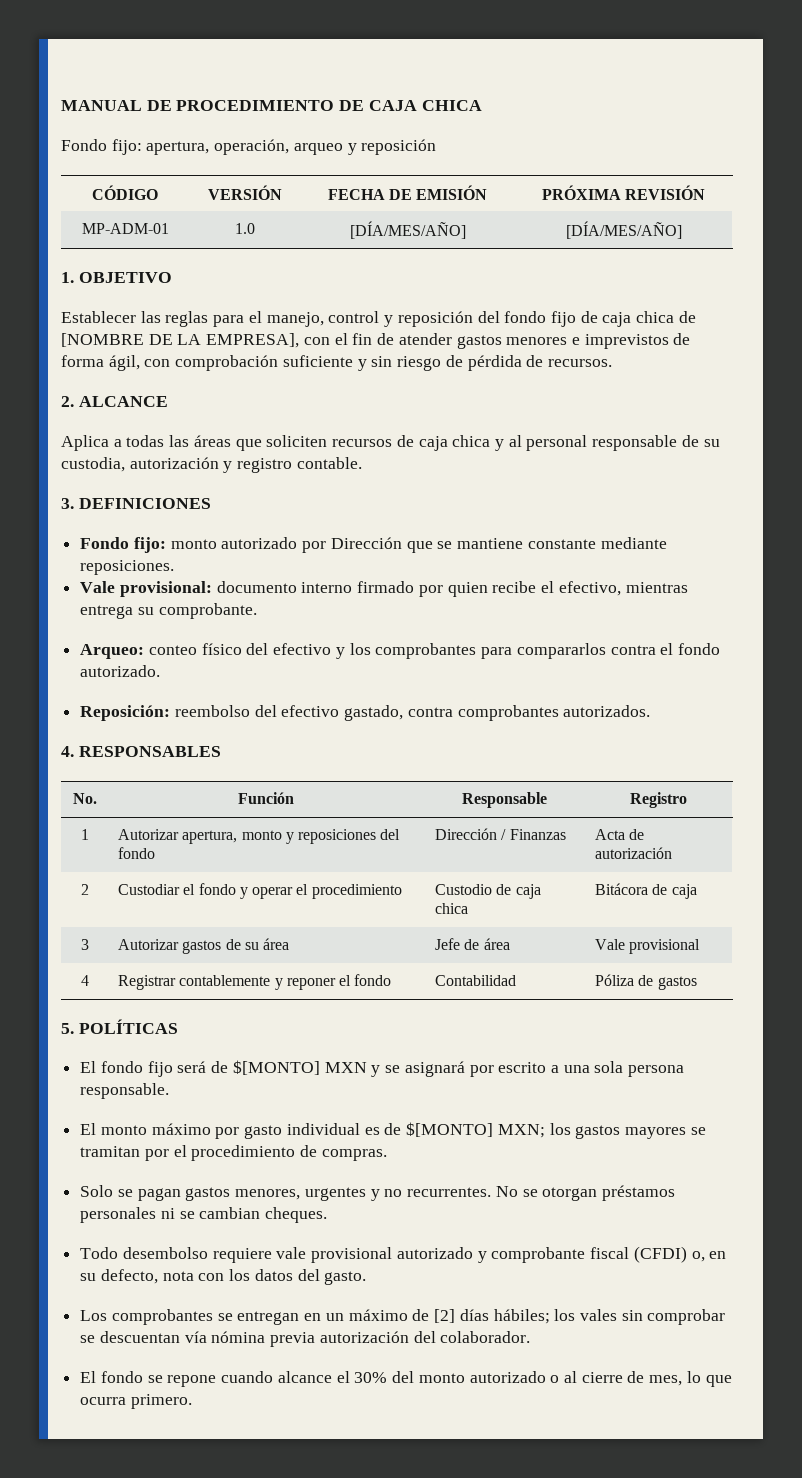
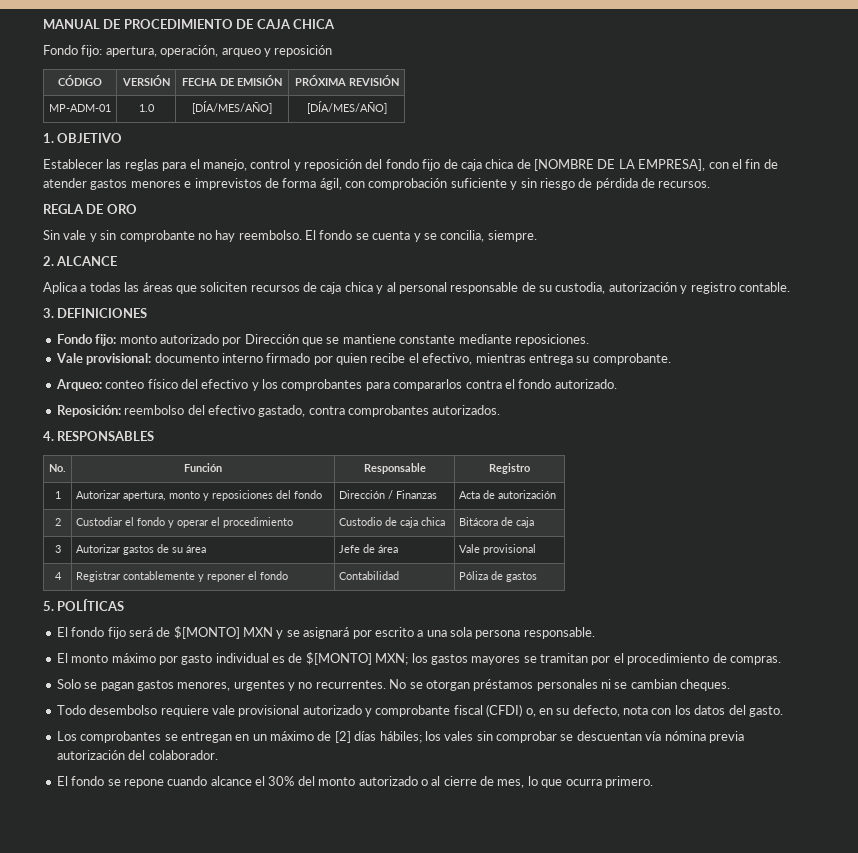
+ REGLA DE ORO
+ Sin vale y sin comprobante no hay reembolso. El fondo se cuenta y se concilia, siempre.

